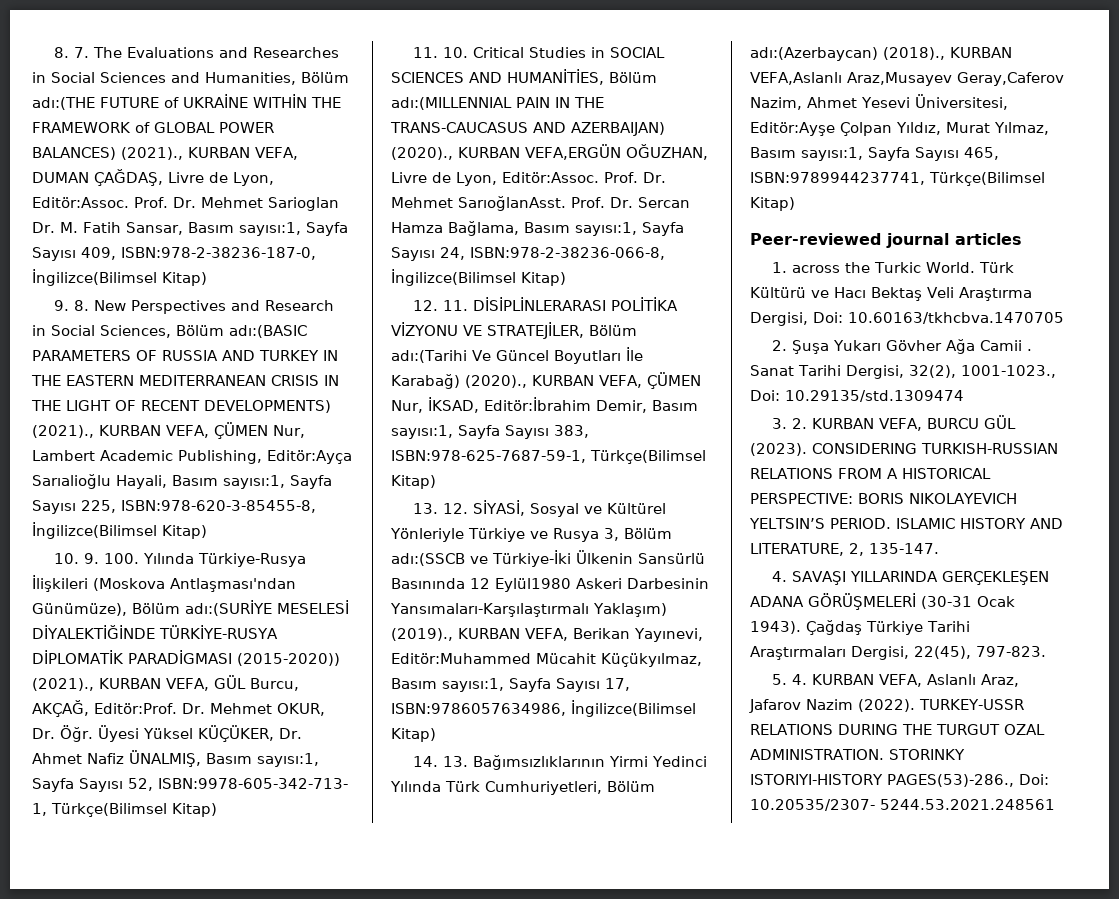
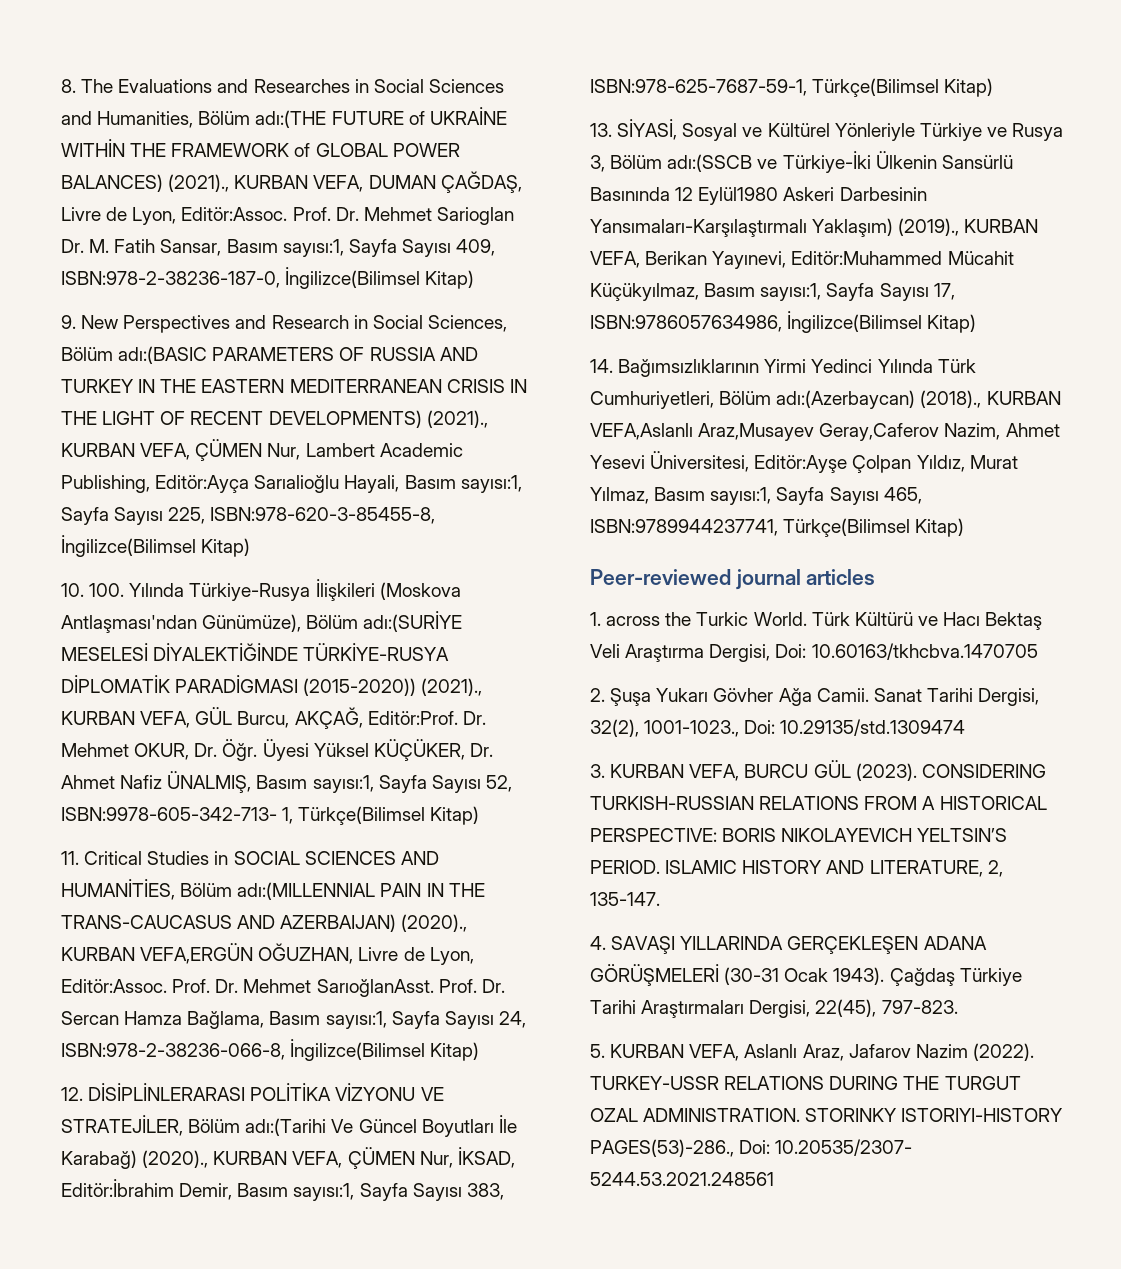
- 8. 7. The Evaluations and Researches in Social Sciences and Humanities, Bölüm adı:(THE FUTURE of UKRAİNE WITHİN THE FRAMEWORK of GLOBAL POWER BALANCES) (2021)., KURBAN VEFA, DUMAN ÇAĞDAŞ, Livre de Lyon, Editör:Assoc.
+ 8. The Evaluations and Researches in Social Sciences and Humanities, Bölüm adı:(THE FUTURE of UKRAİNE WITHİN THE FRAMEWORK of GLOBAL POWER BALANCES) (2021)., KURBAN VEFA, DUMAN ÇAĞDAŞ, Livre de Lyon, Editör:Assoc.
- 9. 8. New Perspectives and Research in Social Sciences, Bölüm adı:(BASIC PARAMETERS OF RUSSIA AND TURKEY IN THE EASTERN MEDITERRANEAN CRISIS IN THE LIGHT OF RECENT DEVELOPMENTS) (2021)., KURBAN VEFA, ÇÜMEN Nur, Lambert Academic Publishing, Editör:Ayça Sarıalioğlu Hayali, Basım sayısı:1, Sayfa Sayısı 225, ISBN:978-620-3-85455-8, İngilizce(Bilimsel Kitap)
+ 9. New Perspectives and Research in Social Sciences, Bölüm adı:(BASIC PARAMETERS OF RUSSIA AND TURKEY IN THE EASTERN MEDITERRANEAN CRISIS IN THE LIGHT OF RECENT DEVELOPMENTS) (2021)., KURBAN VEFA, ÇÜMEN Nur, Lambert Academic Publishing, Editör:Ayça Sarıalioğlu Hayali, Basım sayısı:1, Sayfa Sayısı 225, ISBN:978-620-3-85455-8, İngilizce(Bilimsel Kitap)
- 10. 9. 100. Yılında Türkiye-Rusya İlişkileri (Moskova Antlaşması'ndan Günümüze), Bölüm adı:(SURİYE MESELESİ DİYALEKTİĞİNDE TÜRKİYE-RUSYA DİPLOMATİK PARADİGMASI (2015-2020)) (2021)., KURBAN VEFA, GÜL Burcu, AKÇAĞ, Editör:Prof.
+ 10. 100. Yılında Türkiye-Rusya İlişkileri (Moskova Antlaşması'ndan Günümüze), Bölüm adı:(SURİYE MESELESİ DİYALEKTİĞİNDE TÜRKİYE-RUSYA DİPLOMATİK PARADİGMASI (2015-2020)) (2021)., KURBAN VEFA, GÜL Burcu, AKÇAĞ, Editör:Prof.
- 11. 10. Critical Studies in SOCIAL SCIENCES AND HUMANİTİES, Bölüm adı:(MILLENNIAL PAIN IN THE TRANS-CAUCASUS AND AZERBAIJAN) (2020)., KURBAN VEFA,ERGÜN OĞUZHAN, Livre de Lyon, Editör:Assoc.
+ 11. Critical Studies in SOCIAL SCIENCES AND HUMANİTİES, Bölüm adı:(MILLENNIAL PAIN IN THE TRANS-CAUCASUS AND AZERBAIJAN) (2020)., KURBAN VEFA,ERGÜN OĞUZHAN, Livre de Lyon, Editör:Assoc.
- 12. 11. DİSİPLİNLERARASI POLİTİKA VİZYONU VE STRATEJİLER, Bölüm adı:(Tarihi Ve Güncel Boyutları İle Karabağ) (2020)., KURBAN VEFA, ÇÜMEN Nur, İKSAD, Editör:İbrahim Demir, Basım sayısı:1, Sayfa Sayısı 383, ISBN:978-625-7687-59-1, Türkçe(Bilimsel Kitap)
+ 12. DİSİPLİNLERARASI POLİTİKA VİZYONU VE STRATEJİLER, Bölüm adı:(Tarihi Ve Güncel Boyutları İle Karabağ) (2020)., KURBAN VEFA, ÇÜMEN Nur, İKSAD, Editör:İbrahim Demir, Basım sayısı:1, Sayfa Sayısı 383, ISBN:978-625-7687-59-1, Türkçe(Bilimsel Kitap)
- 13. 12. SİYASİ, Sosyal ve Kültürel Yönleriyle Türkiye ve Rusya 3, Bölüm adı:(SSCB ve Türkiye-İki Ülkenin Sansürlü Basınında 12 Eylül1980 Askeri Darbesinin Yansımaları-Karşılaştırmalı Yaklaşım) (2019)., KURBAN VEFA, Berikan Yayınevi, Editör:Muhammed Mücahit Küçükyılmaz, Basım sayısı:1, Sayfa Sayısı 17, ISBN:9786057634986, İngilizce(Bilimsel Kitap)
+ 13. SİYASİ, Sosyal ve Kültürel Yönleriyle Türkiye ve Rusya 3, Bölüm adı:(SSCB ve Türkiye-İki Ülkenin Sansürlü Basınında 12 Eylül1980 Askeri Darbesinin Yansımaları-Karşılaştırmalı Yaklaşım) (2019)., KURBAN VEFA, Berikan Yayınevi, Editör:Muhammed Mücahit Küçükyılmaz, Basım sayısı:1, Sayfa Sayısı 17, ISBN:9786057634986, İngilizce(Bilimsel Kitap)
- 14. 13. Bağımsızlıklarının Yirmi Yedinci Yılında Türk Cumhuriyetleri, Bölüm adı:(Azerbaycan) (2018)., KURBAN VEFA,Aslanlı Araz,Musayev Geray,Caferov Nazim, Ahmet Yesevi Üniversitesi, Editör:Ayşe Çolpan Yıldız, Murat Yılmaz, Basım sayısı:1, Sayfa Sayısı 465, ISBN:9789944237741, Türkçe(Bilimsel Kitap)
+ 14. Bağımsızlıklarının Yirmi Yedinci Yılında Türk Cumhuriyetleri, Bölüm adı:(Azerbaycan) (2018)., KURBAN VEFA,Aslanlı Araz,Musayev Geray,Caferov Nazim, Ahmet Yesevi Üniversitesi, Editör:Ayşe Çolpan Yıldız, Murat Yılmaz, Basım sayısı:1, Sayfa Sayısı 465, ISBN:9789944237741, Türkçe(Bilimsel Kitap)
- 2. Şuşa Yukarı Gövher Ağa Camii .
+ 2. Şuşa Yukarı Gövher Ağa Camii.
- 3. 2. KURBAN VEFA, BURCU GÜL (2023).
+ 3. KURBAN VEFA, BURCU GÜL (2023).
- 5. 4. KURBAN VEFA, Aslanlı Araz, Jafarov Nazim (2022).
+ 5. KURBAN VEFA, Aslanlı Araz, Jafarov Nazim (2022).

